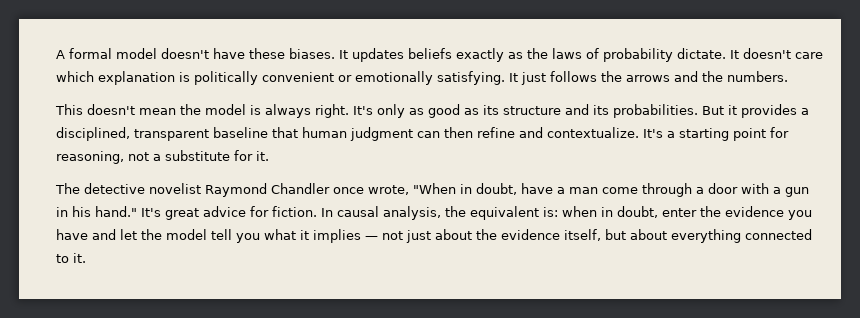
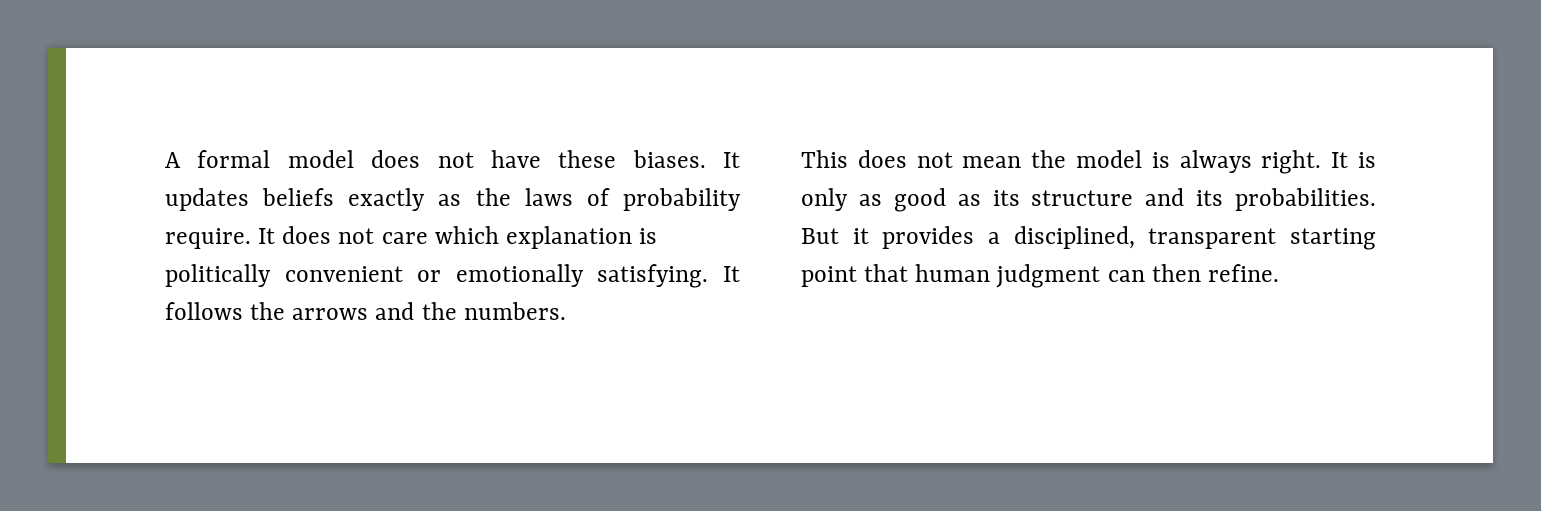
- A formal model doesn't have these biases.
+ A formal model does not have these biases.
- It updates beliefs exactly as the laws of probability dictate. It doesn't care which explanation is politically convenient or emotionally satisfying.
+ It updates beliefs exactly as the laws of probability require. It does not care which explanation is politically convenient or emotionally satisfying.
- It just follows the arrows and the numbers.
+ It follows the arrows and the numbers.
- This doesn't mean the model is always right.
+ This does not mean the model is always right.
- It's only as good as its structure and its probabilities.
+ It is only as good as its structure and its probabilities.
- But it provides a disciplined, transparent baseline that human judgment can then refine and contextualize. It's a starting point for reasoning, not a substitute for it.
- The detective novelist Raymond Chandler once wrote, "When in doubt, have a man come through a door with a gun in his hand." It's great advice for fiction. In causal analysis, the equivalent is: when in doubt, enter the evidence you have and let the model tell you what it implies — not just about the evidence itself, but about everything connected to it.
+ But it provides a disciplined, transparent starting point that human judgment can then refine.

